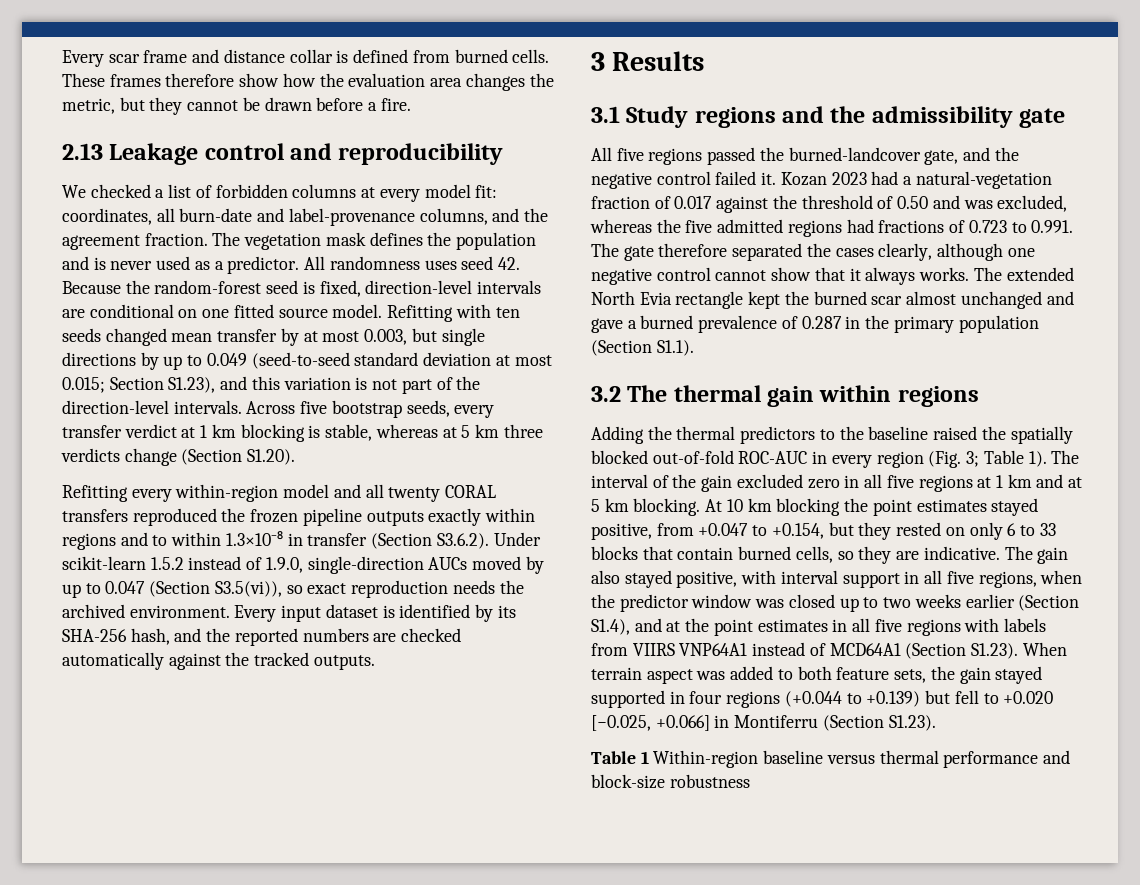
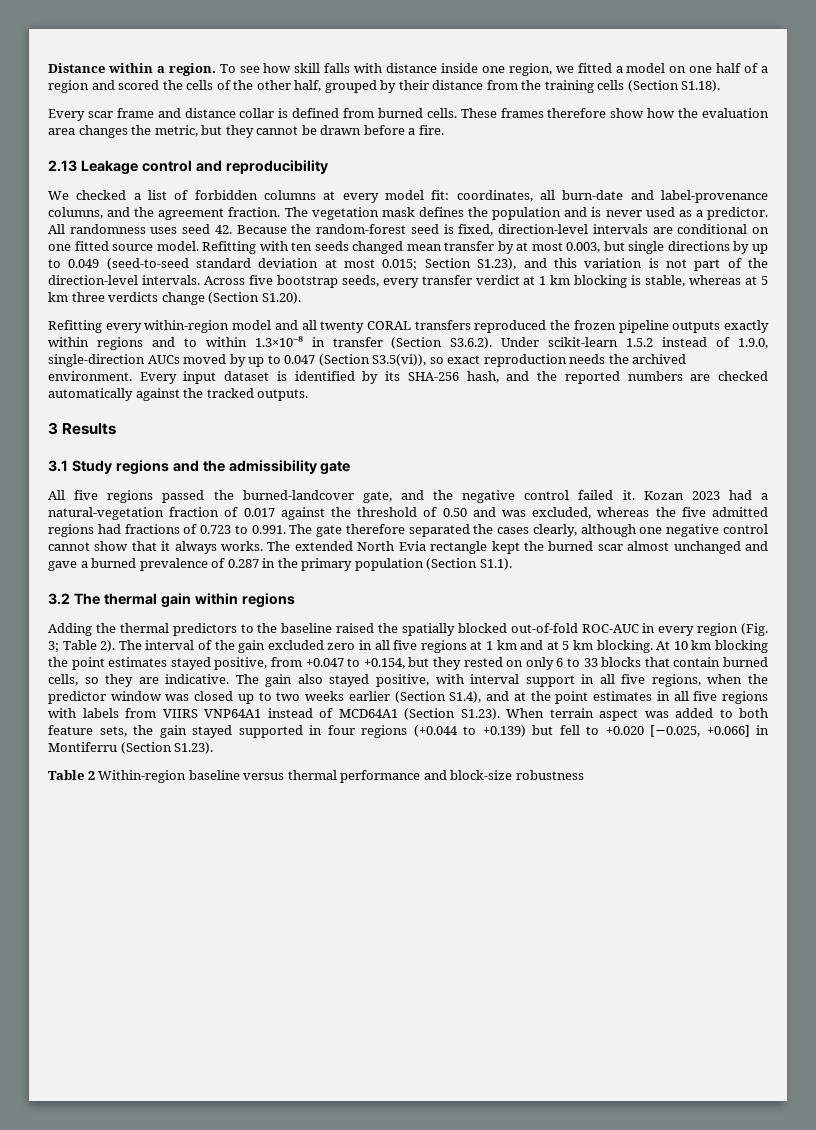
+ Distance within a region. To see how skill falls with distance inside one region, we fitted a model on one half of a region and scored the cells of the other half, grouped by their distance from the training cells (Section S1.18).
- Adding the thermal predictors to the baseline raised the spatially blocked out-of-fold ROC-AUC in every region (Fig. 3; Table 1).
+ Adding the thermal predictors to the baseline raised the spatially blocked out-of-fold ROC-AUC in every region (Fig. 3; Table 2).
- Table 1 Within-region baseline versus thermal performance and block-size robustness
+ Table 2 Within-region baseline versus thermal performance and block-size robustness

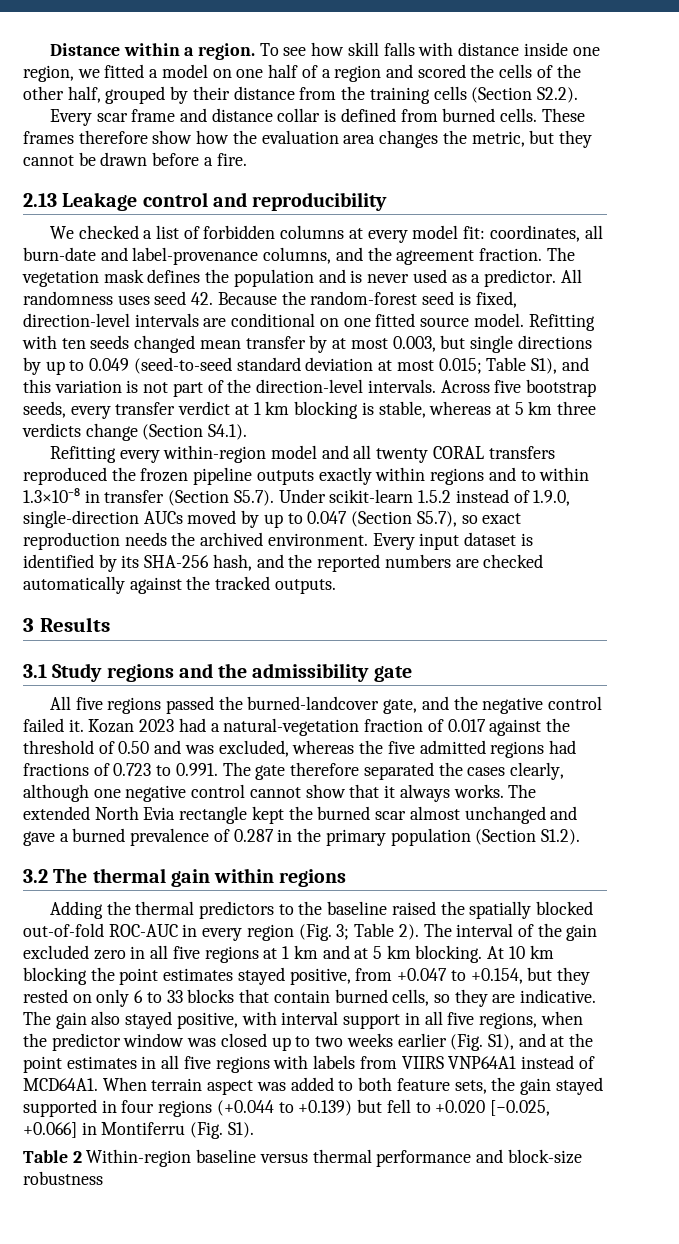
- To see how skill falls with distance inside one region, we fitted a model on one half of a region and scored the cells of the other half, grouped by their distance from the training cells (Section S1.18).
+ To see how skill falls with distance inside one region, we fitted a model on one half of a region and scored the cells of the other half, grouped by their distance from the training cells (Section S2.2).
- Refitting with ten seeds changed mean transfer by at most 0.003, but single directions by up to 0.049 (seed-to-seed standard deviation at most 0.015; Section S1.23), and this variation is not part of the direction-level intervals.
+ Refitting with ten seeds changed mean transfer by at most 0.003, but single directions by up to 0.049 (seed-to-seed standard deviation at most 0.015; Table S1), and this variation is not part of the direction-level intervals.
- Across five bootstrap seeds, every transfer verdict at 1 km blocking is stable, whereas at 5 km three verdicts change (Section S1.20).
+ Across five bootstrap seeds, every transfer verdict at 1 km blocking is stable, whereas at 5 km three verdicts change (Section S4.1).
- Refitting every within-region model and all twenty CORAL transfers reproduced the frozen pipeline outputs exactly within regions and to within 1.3×10⁻⁸ in transfer (Section S3.6.2). Under scikit-learn 1.5.2 instead of 1.9.0, single-direction AUCs moved by up to 0.047 (Section S3.5(vi)), so exact reproduction needs the archived environment.
+ Refitting every within-region model and all twenty CORAL transfers reproduced the frozen pipeline outputs exactly within regions and to within 1.3×10⁻⁸ in transfer (Section S5.7). Under scikit-learn 1.5.2 instead of 1.9.0, single-direction AUCs moved by up to 0.047 (Section S5.7), so exact reproduction needs the archived environment.
- The extended North Evia rectangle kept the burned scar almost unchanged and gave a burned prevalence of 0.287 in the primary population (Section S1.1).
+ The extended North Evia rectangle kept the burned scar almost unchanged and gave a burned prevalence of 0.287 in the primary population (Section S1.2).
- The gain also stayed positive, with interval support in all five regions, when the predictor window was closed up to two weeks earlier (Section S1.4), and at the point estimates in all five regions with labels from VIIRS VNP64A1 instead of MCD64A1 (Section S1.23). When terrain aspect was added to both feature sets, the gain stayed supported in four regions (+0.044 to +0.139) but fell to +0.020 [−0.025, +0.066] in Montiferru (Section S1.23).
+ The gain also stayed positive, with interval support in all five regions, when the predictor window was closed up to two weeks earlier (Fig. S1), and at the point estimates in all five regions with labels from VIIRS VNP64A1 instead of MCD64A1. When terrain aspect was added to both feature sets, the gain stayed supported in four regions (+0.044 to +0.139) but fell to +0.020 [−0.025, +0.066] in Montiferru (Fig. S1).

